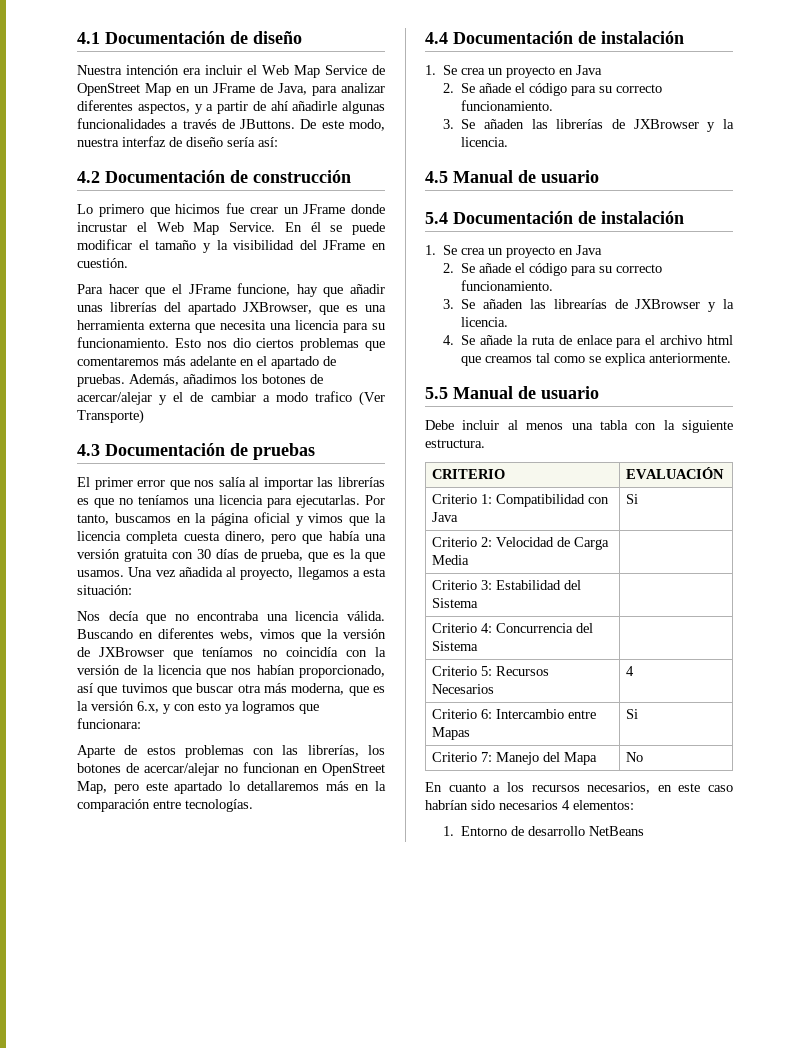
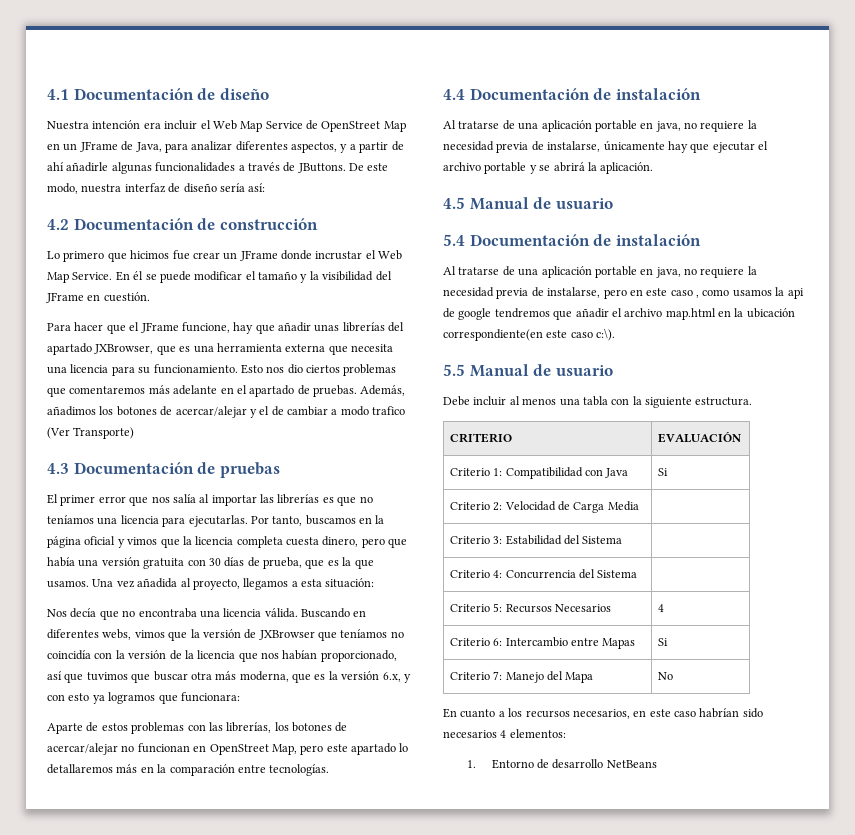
  4.4 Documentación de instalación
- 1. Se crea un proyecto en Java
- 2. Se añade el código para su correcto funcionamiento.
- 3. Se añaden las librerías de JXBrowser y la licencia.
+ Al tratarse de una aplicación portable en java, no requiere la necesidad previa de instalarse, únicamente hay que ejecutar el archivo portable y se abrirá la aplicación.
  5.4 Documentación de instalación
- 1. Se crea un proyecto en Java
- 2. Se añade el código para su correcto funcionamiento.
- 3. Se añaden las librearías de JXBrowser y la licencia.
- 4. Se añade la ruta de enlace para el archivo html que creamos tal como se explica anteriormente.
+ Al tratarse de una aplicación portable en java, no requiere la necesidad previa de instalarse, pero en este caso , como usamos la api de google tendremos que añadir el archivo map.html en la ubicación correspondiente(en este caso c:\).

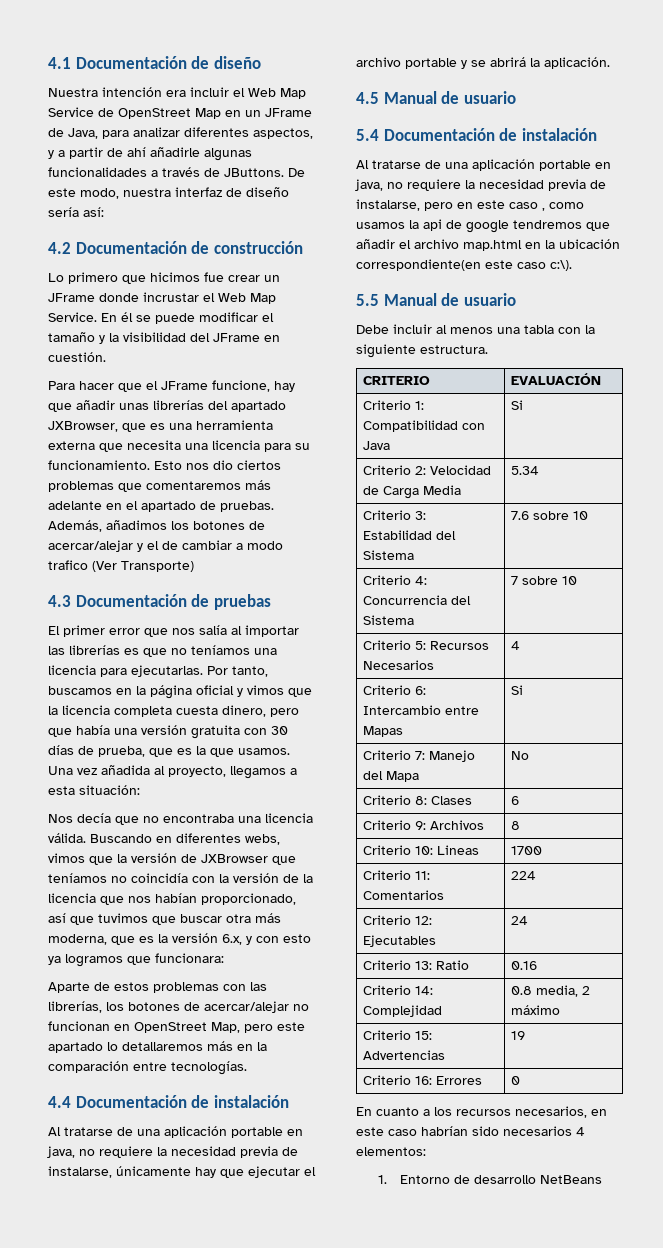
- Criterio 2: Velocidad de Carga Media |
+ Criterio 2: Velocidad de Carga Media | 5.34
- Criterio 3: Estabilidad del Sistema |
+ Criterio 3: Estabilidad del Sistema | 7.6 sobre 10
- Criterio 4: Concurrencia del Sistema |
+ Criterio 4: Concurrencia del Sistema | 7 sobre 10
+ Criterio 8: Clases | 6
+ Criterio 9: Archivos | 8
+ Criterio 10: Lineas | 1700
+ Criterio 11: Comentarios | 224
+ Criterio 12: Ejecutables | 24
+ Criterio 13: Ratio | 0.16
+ Criterio 14: Complejidad | 0.8 media, 2 máximo
+ Criterio 15: Advertencias | 19
+ Criterio 16: Errores | 0

